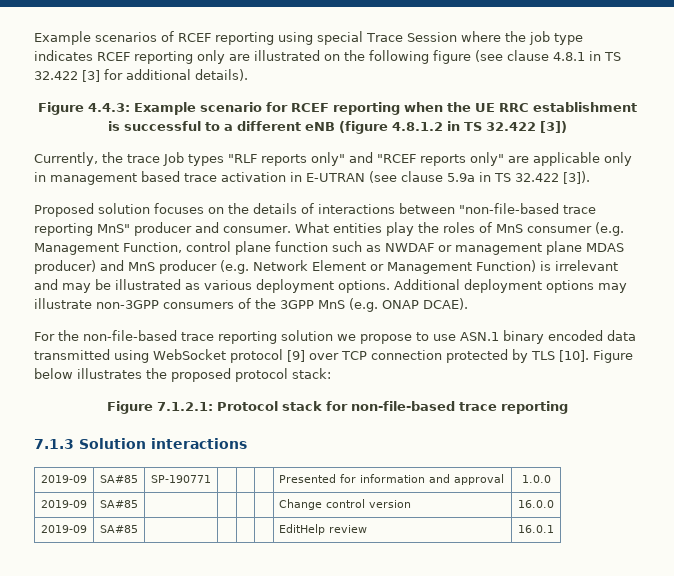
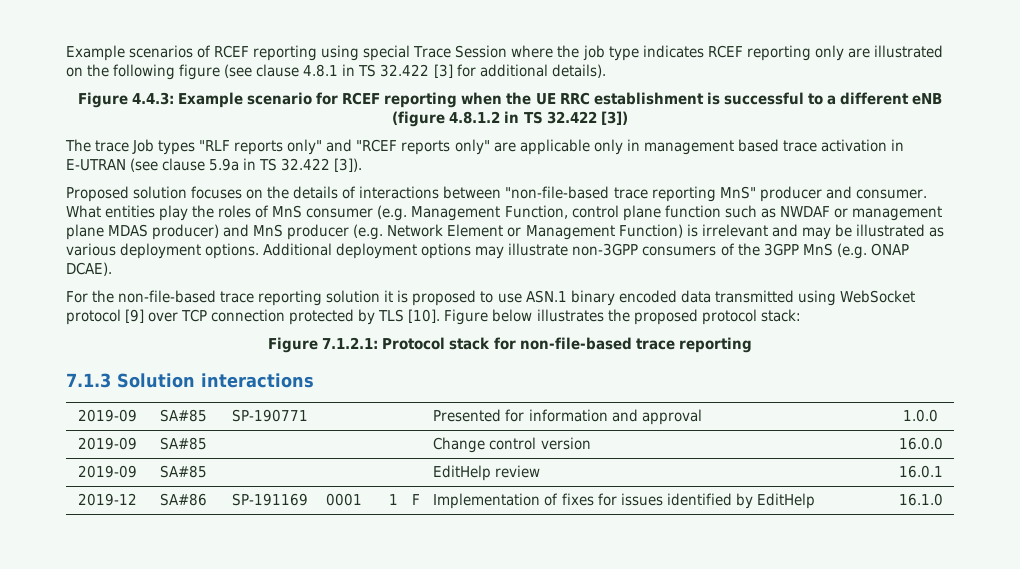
- Currently, the trace Job types "RLF reports only" and "RCEF reports only" are applicable only in management based trace activation in E-UTRAN (see clause 5.9a in TS 32.422 [3]).
+ The trace Job types "RLF reports only" and "RCEF reports only" are applicable only in management based trace activation in E-UTRAN (see clause 5.9a in TS 32.422 [3]).
- For the non-file-based trace reporting solution we propose to use ASN.1 binary encoded data transmitted using WebSocket protocol [9] over TCP connection protected by TLS [10].
+ For the non-file-based trace reporting solution it is proposed to use ASN.1 binary encoded data transmitted using WebSocket protocol [9] over TCP connection protected by TLS [10].
+ 2019-12 | SA#86 | SP-191169 | 0001 | 1 | F | Implementation of fixes for issues identified by EditHelp | 16.1.0

